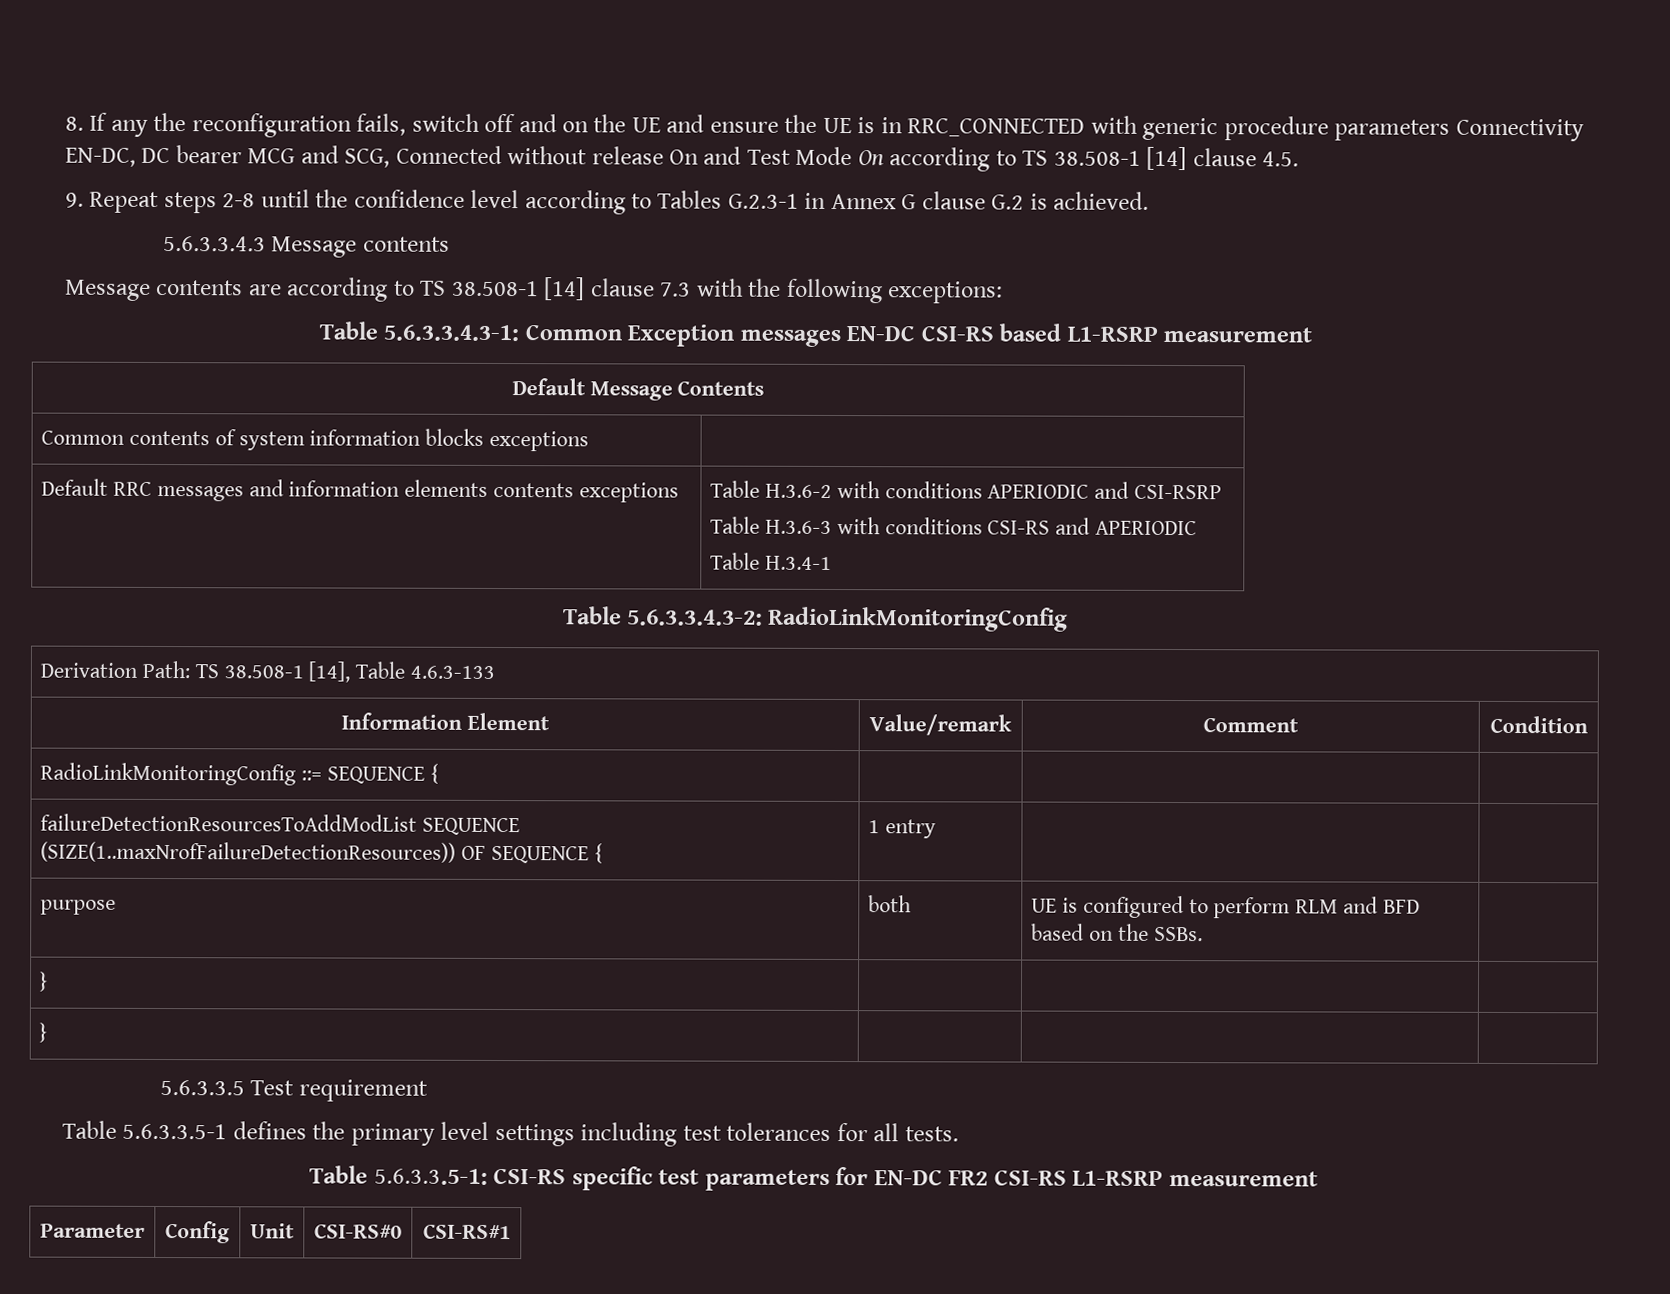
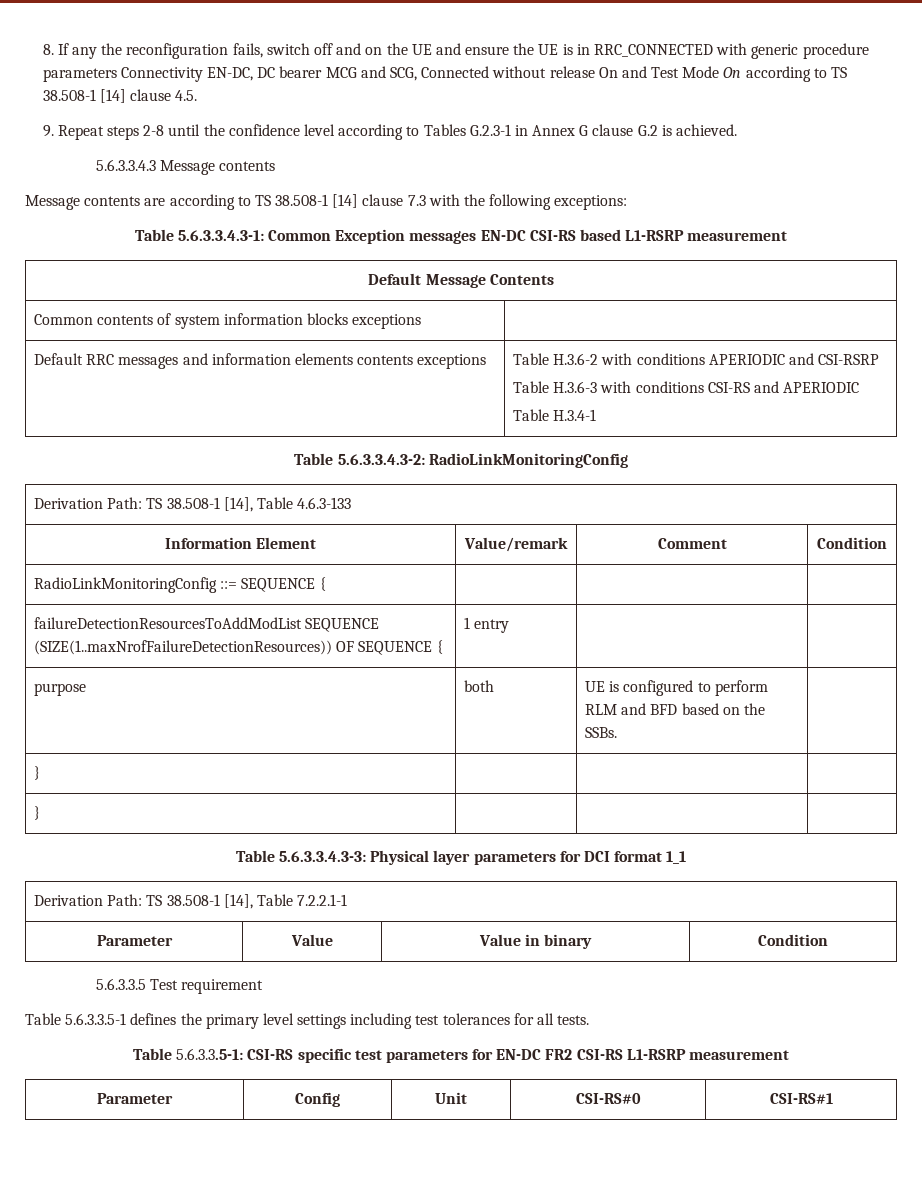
+ Table 5.6.3.3.4.3-3: Physical layer parameters for DCI format 1_1
+ Derivation Path: TS 38.508-1 [14], Table 7.2.2.1-1
+ Parameter | Value | Value in binary | Condition

